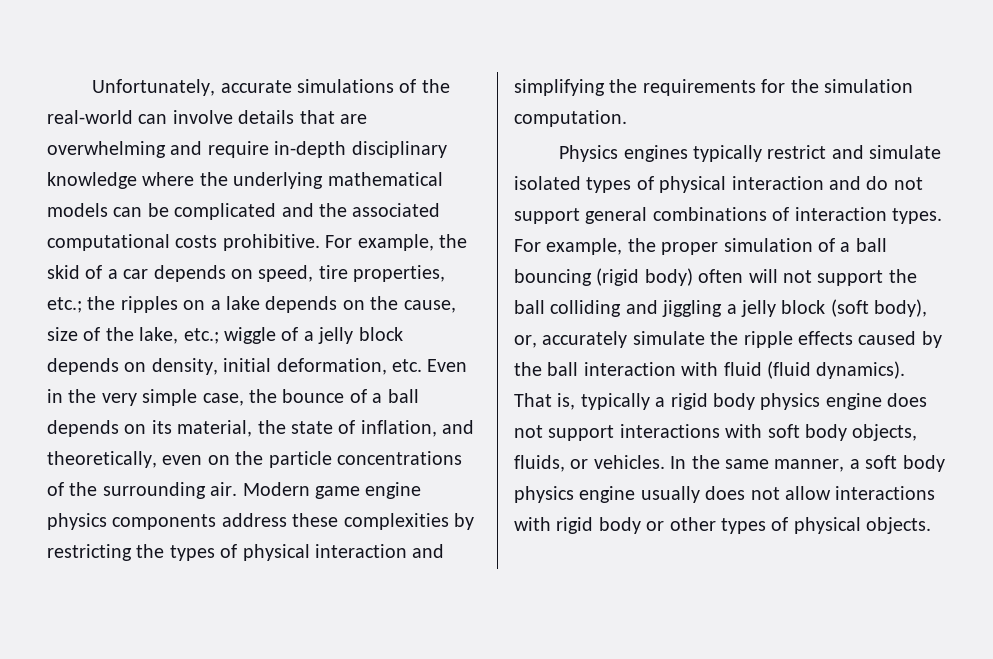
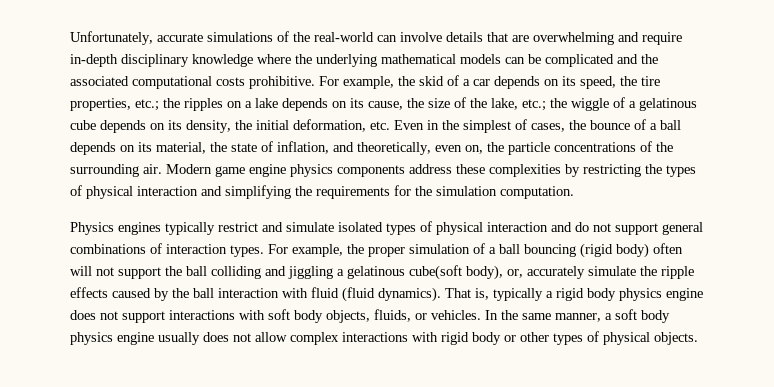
- For example, the skid of a car depends on speed, tire properties, etc.; the ripples on a lake depends on the cause, size of the lake, etc.; wiggle of a jelly block depends on density, initial deformation, etc. Even in the very simple case, the bounce of a ball depends on its material, the state of inflation, and theoretically, even on the particle concentrations of the surrounding air.
+ For example, the skid of a car depends on its speed, the tire properties, etc.; the ripples on a lake depends on its cause, the size of the lake, etc.; the wiggle of a gelatinous cube depends on its density, the initial deformation, etc. Even in the simplest of cases, the bounce of a ball depends on its material, the state of inflation, and theoretically, even on, the particle concentrations of the surrounding air.
- For example, the proper simulation of a ball bouncing (rigid body) often will not support the ball colliding and jiggling a jelly block (soft body), or, accurately simulate the ripple effects caused by the ball interaction with fluid (fluid dynamics).
+ For example, the proper simulation of a ball bouncing (rigid body) often will not support the ball colliding and jiggling a gelatinous cube(soft body), or, accurately simulate the ripple effects caused by the ball interaction with fluid (fluid dynamics).
- In the same manner, a soft body physics engine usually does not allow interactions with rigid body or other types of physical objects.
+ In the same manner, a soft body physics engine usually does not allow complex interactions with rigid body or other types of physical objects.

